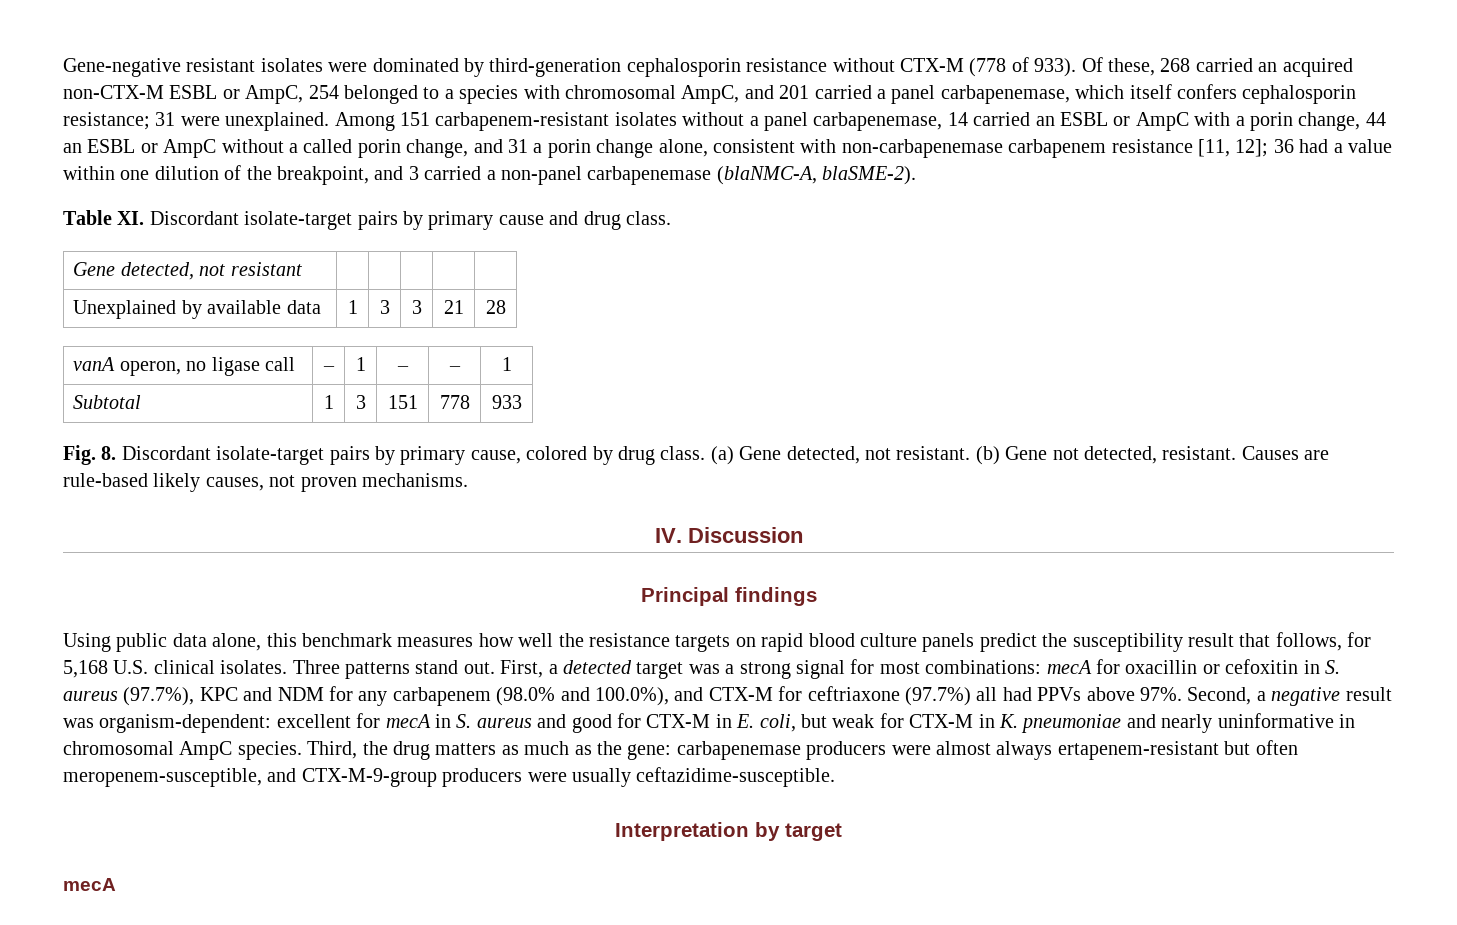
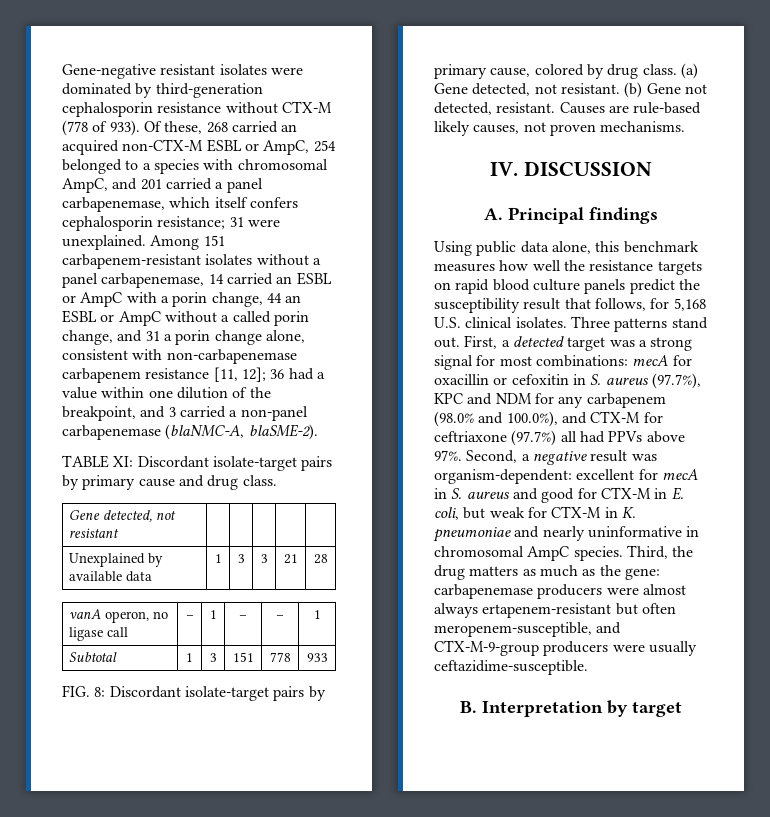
- Table XI. Discordant isolate-target pairs by primary cause and drug class.
+ TABLE XI: Discordant isolate-target pairs by primary cause and drug class.
- Fig. 8. Discordant isolate-target pairs by primary cause, colored by drug class.
+ FIG. 8: Discordant isolate-target pairs by primary cause, colored by drug class.
- IV. Discussion
- Principal findings
+ IV. DISCUSSION
+ A. Principal findings
- Interpretation by target
- mecA
+ B. Interpretation by target

